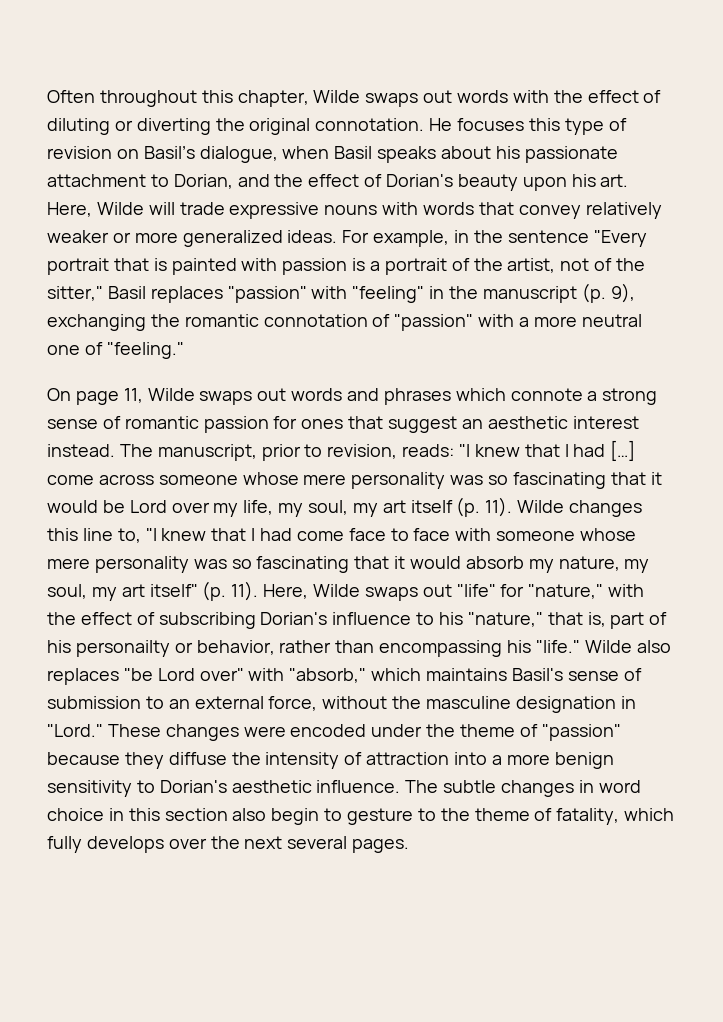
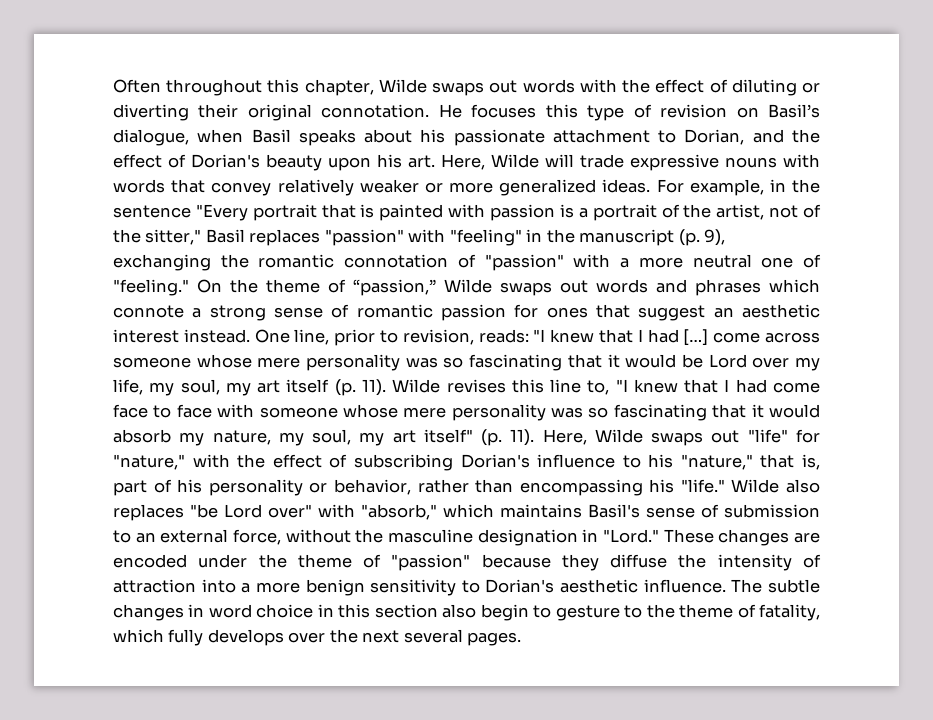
- Often throughout this chapter, Wilde swaps out words with the effect of diluting or diverting the original connotation.
+ Often throughout this chapter, Wilde swaps out words with the effect of diluting or diverting their original connotation.
- For example, in the sentence "Every portrait that is painted with passion is a portrait of the artist, not of the sitter," Basil replaces "passion" with "feeling" in the manuscript (p. 9), exchanging the romantic connotation of "passion" with a more neutral one of "feeling."
- On page 11, Wilde swaps out words and phrases which connote a strong sense of romantic passion for ones that suggest an aesthetic interest instead.
+ For example, in the sentence "Every portrait that is painted with passion is a portrait of the artist, not of the sitter," Basil replaces "passion" with "feeling" in the manuscript (p. 9), exchanging the romantic connotation of "passion" with a more neutral one of "feeling." On the theme of “passion,” Wilde swaps out words and phrases which connote a strong sense of romantic passion for ones that suggest an aesthetic interest instead.
- The manuscript, prior to revision, reads: "I knew that I had […] come across someone whose mere personality was so fascinating that it would be Lord over my life, my soul, my art itself (p. 11).
+ One line, prior to revision, reads: "I knew that I had […] come across someone whose mere personality was so fascinating that it would be Lord over my life, my soul, my art itself (p. 11).
- Wilde changes this line to, "I knew that I had come face to face with someone whose mere personality was so fascinating that it would absorb my nature, my soul, my art itself" (p. 11).
+ Wilde revises this line to, "I knew that I had come face to face with someone whose mere personality was so fascinating that it would absorb my nature, my soul, my art itself" (p. 11).
- Here, Wilde swaps out "life" for "nature," with the effect of subscribing Dorian's influence to his "nature," that is, part of his personailty or behavior, rather than encompassing his "life."
+ Here, Wilde swaps out "life" for "nature," with the effect of subscribing Dorian's influence to his "nature," that is, part of his personality or behavior, rather than encompassing his "life."
- These changes were encoded under the theme of "passion" because they diffuse the intensity of attraction into a more benign sensitivity to Dorian's aesthetic influence.
+ These changes are encoded under the theme of "passion" because they diffuse the intensity of attraction into a more benign sensitivity to Dorian's aesthetic influence.

